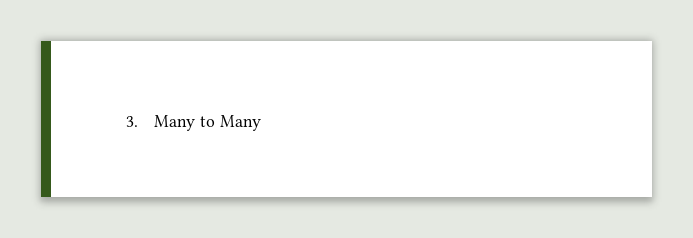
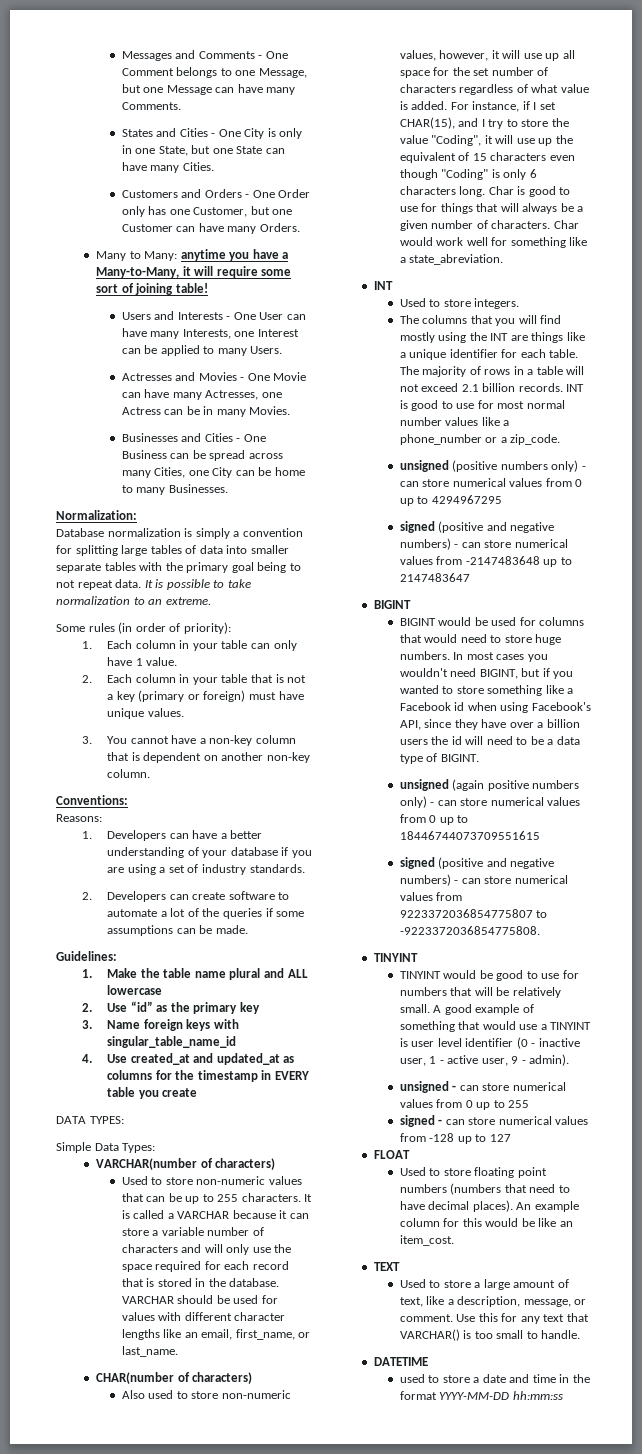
- 3. Many to Many
+ Messages and Comments - One Comment belongs to one Message, but one Message can have many Comments.
+ States and Cities - One City is only in one State, but one State can have many Cities.
+ Customers and Orders - One Order only has one Customer, but one Customer can have many Orders.
+ Many to Many: anytime you have a Many-to-Many, it will require some sort of joining table!
+ Users and Interests - One User can have many Interests, one Interest can be applied to many Users.
+ Actresses and Movies - One Movie can have many Actresses, one Actress can be in many Movies.
+ Businesses and Cities - One Business can be spread across many Cities, one City can be home to many Businesses.
+ Normalization:
+ Database normalization is simply a convention for splitting large tables of data into smaller separate tables with the primary goal being to not repeat data. It is possible to take normalization to an extreme.
+ Some rules (in order of priority):
+ 1. Each column in your table can only have 1 value.
+ 2. Each column in your table that is not a key (primary or foreign) must have unique values.
+ 3. You cannot have a non-key column that is dependent on another non-key column.
+ Conventions:
+ Reasons:
+ 1. Developers can have a better understanding of your database if you are using a set of industry standards.
+ 2. Developers can create software to automate a lot of the queries if some assumptions can be made.
+ Guidelines:
+ 1. Make the table name plural and ALL lowercase
+ 2. Use “id” as the primary key
+ 3. Name foreign keys with singular_table_name_id
+ 4. Use created_at and updated_at as columns for the timestamp in EVERY table you create
+ DATA TYPES:
+ Simple Data Types:
+ VARCHAR(number of characters)
+ Used to store non-numeric values that can be up to 255 characters. It is called a VARCHAR because it can store a variable number of characters and will only use the space required for each record that is stored in the database. VARCHAR should be used for values with different character lengths like an email, first_name, or last_name.
+ CHAR(number of characters)
+ Also used to store non-numeric values, however, it will use up all space for the set number of characters regardless of what value is added. For instance, if I set CHAR(15), and I try to store the value "Coding", it will use up the equivalent of 15 characters even though "Coding" is only 6 characters long. Char is good to use for things that will always be a given number of characters. Char would work well for something like a state_abreviation.
+ INT
+ Used to store integers.
+ The columns that you will find mostly using the INT are things like a unique identifier for each table. The majority of rows in a table will not exceed 2.1 billion records. INT is good to use for most normal number values like a phone_number or a zip_code.
+ unsigned (positive numbers only) - can store numerical values from 0 up to 4294967295
+ signed (positive and negative numbers) - can store numerical values from -2147483648 up to 2147483647
+ BIGINT
+ BIGINT would be used for columns that would need to store huge numbers. In most cases you wouldn't need BIGINT, but if you wanted to store something like a Facebook id when using Facebook's API, since they have over a billion users the id will need to be a data type of BIGINT.
+ unsigned (again positive numbers only) - can store numerical values from 0 up to 18446744073709551615
+ signed (positive and negative numbers) - can store numerical values from 9223372036854775807 to -9223372036854775808.
+ TINYINT
+ TINYINT would be good to use for numbers that will be relatively small. A good example of something that would use a TINYINT is user level identifier (0 - inactive user, 1 - active user, 9 - admin).
+ unsigned - can store numerical values from 0 up to 255
+ signed - can store numerical values from -128 up to 127
+ FLOAT
+ Used to store floating point numbers (numbers that need to have decimal places). An example column for this would be like an item_cost.
+ TEXT
+ Used to store a large amount of text, like a description, message, or comment. Use this for any text that VARCHAR() is too small to handle.
+ DATETIME
+ used to store a date and time in the format YYYY-MM-DD hh:mm:ss

